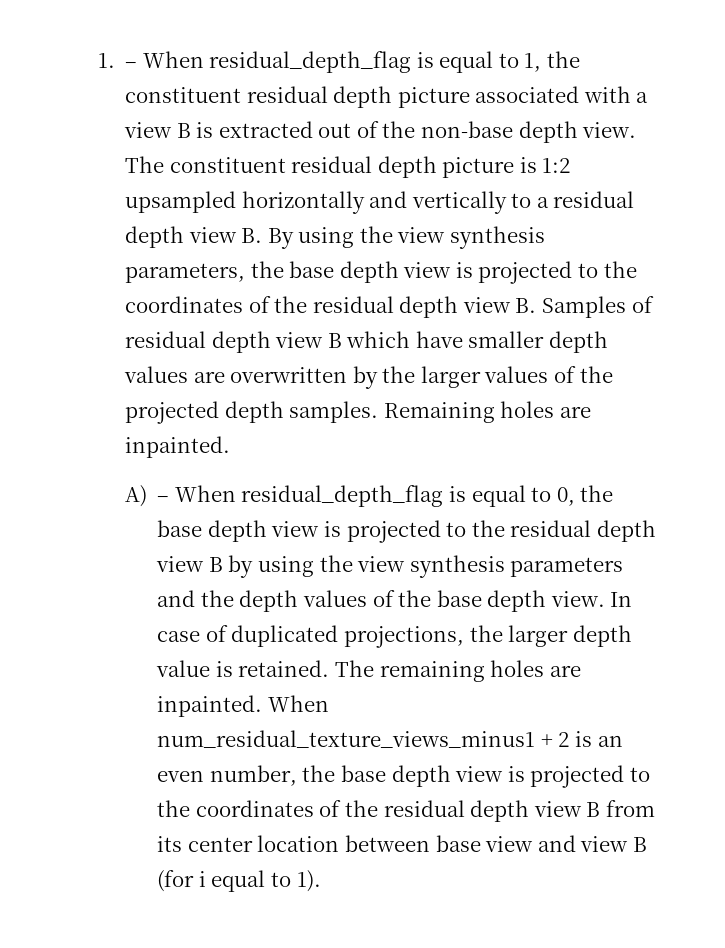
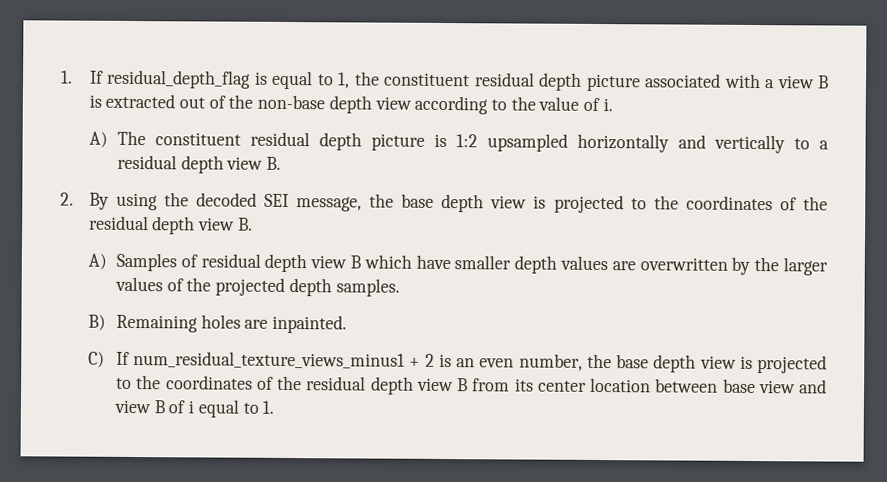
- 1. – When residual_depth_flag is equal to 1, the constituent residual depth picture associated with a view B is extracted out of the non-base depth view. The constituent residual depth picture is 1:2 upsampled horizontally and vertically to a residual depth view B. By using the view synthesis parameters, the base depth view is projected to the coordinates of the residual depth view B. Samples of residual depth view B which have smaller depth values are overwritten by the larger values of the projected depth samples. Remaining holes are inpainted.
+ 1. If residual_depth_flag is equal to 1, the constituent residual depth picture associated with a view B is extracted out of the non-base depth view according to the value of i.
+ A) The constituent residual depth picture is 1:2 upsampled horizontally and vertically to a residual depth view B.
+ 2. By using the decoded SEI message, the base depth view is projected to the coordinates of the residual depth view B.
+ A) Samples of residual depth view B which have smaller depth values are overwritten by the larger values of the projected depth samples.
+ B) Remaining holes are inpainted.
- A) – When residual_depth_flag is equal to 0, the base depth view is projected to the residual depth view B by using the view synthesis parameters and the depth values of the base depth view. In case of duplicated projections, the larger depth value is retained. The remaining holes are inpainted. When num_residual_texture_views_minus1 + 2 is an even number, the base depth view is projected to the coordinates of the residual depth view B from its center location between base view and view B (for i equal to 1).
+ C) If num_residual_texture_views_minus1 + 2 is an even number, the base depth view is projected to the coordinates of the residual depth view B from its center location between base view and view B of i equal to 1.

